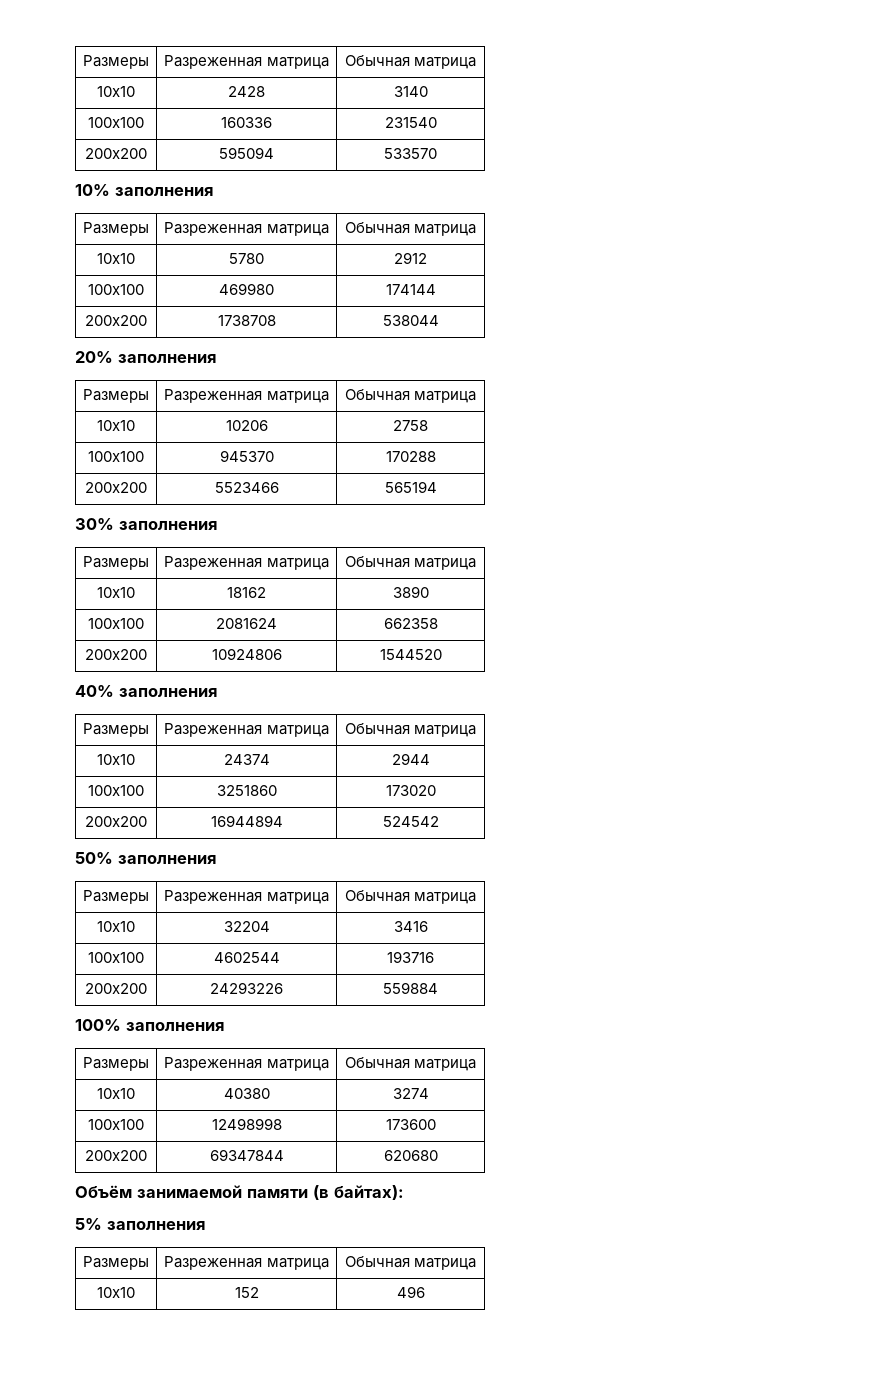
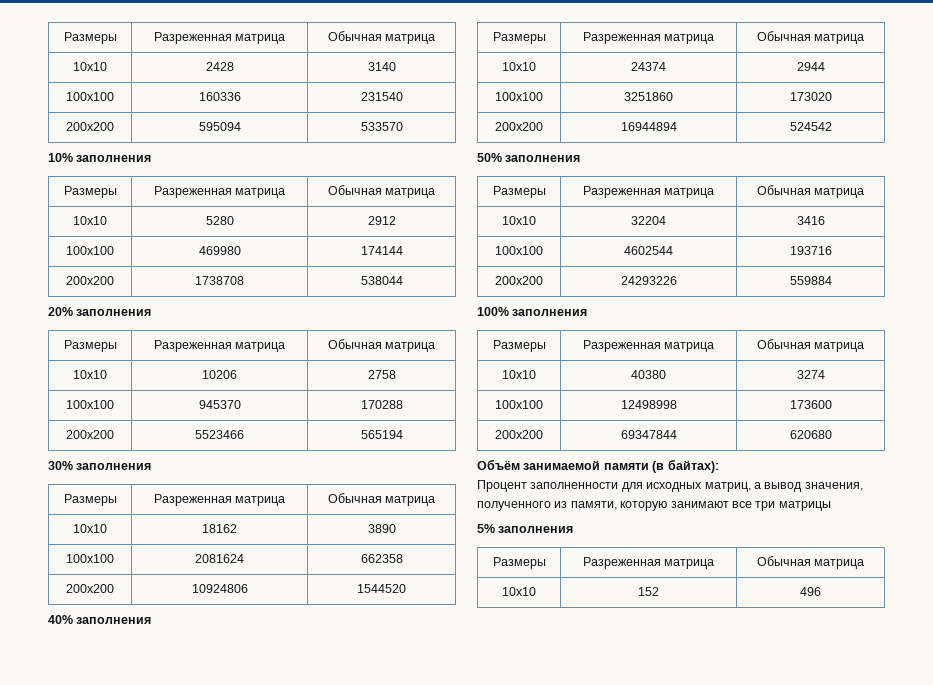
- 10х10 | 5780 | 2912
+ 10х10 | 5280 | 2912
+ Процент заполненности для исходных матриц, а вывод значения, полученного из памяти, которую занимают все три матрицы

